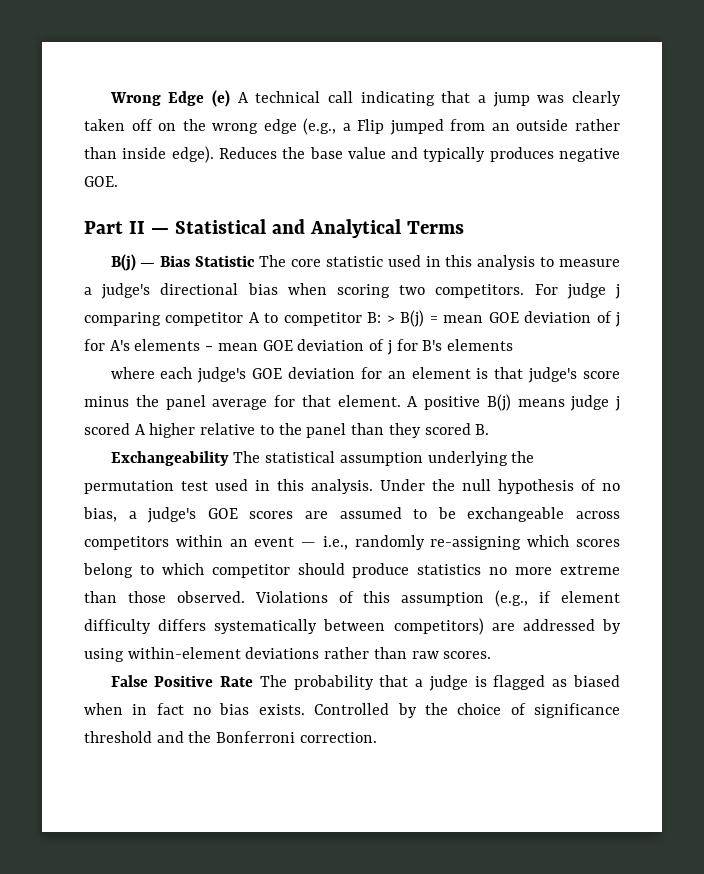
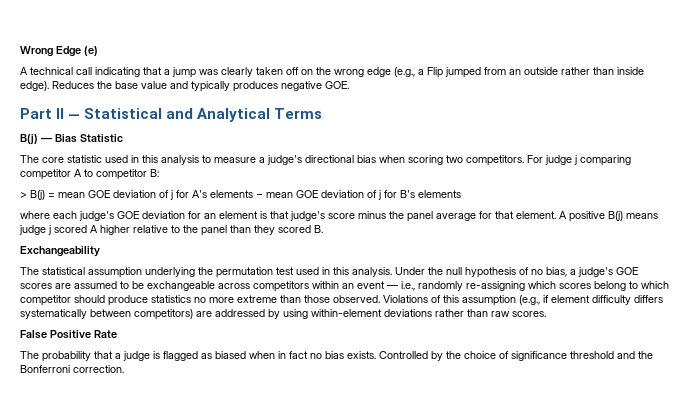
- Wrong Edge (e) A technical call indicating that a jump was clearly taken off on the wrong edge (e.g., a Flip jumped from an outside rather than inside edge).
+ Wrong Edge (e)
+ A technical call indicating that a jump was clearly taken off on the wrong edge (e.g., a Flip jumped from an outside rather than inside edge).
- B(j) — Bias Statistic The core statistic used in this analysis to measure a judge's directional bias when scoring two competitors.
+ B(j) — Bias Statistic
+ The core statistic used in this analysis to measure a judge's directional bias when scoring two competitors.
- For judge j comparing competitor A to competitor B: > B(j) = mean GOE deviation of j for A's elements − mean GOE deviation of j for B's elements
+ For judge j comparing competitor A to competitor B:
+ > B(j) = mean GOE deviation of j for A's elements − mean GOE deviation of j for B's elements
- Exchangeability The statistical assumption underlying the permutation test used in this analysis.
+ Exchangeability
+ The statistical assumption underlying the permutation test used in this analysis.
- False Positive Rate The probability that a judge is flagged as biased when in fact no bias exists.
+ False Positive Rate
+ The probability that a judge is flagged as biased when in fact no bias exists.

